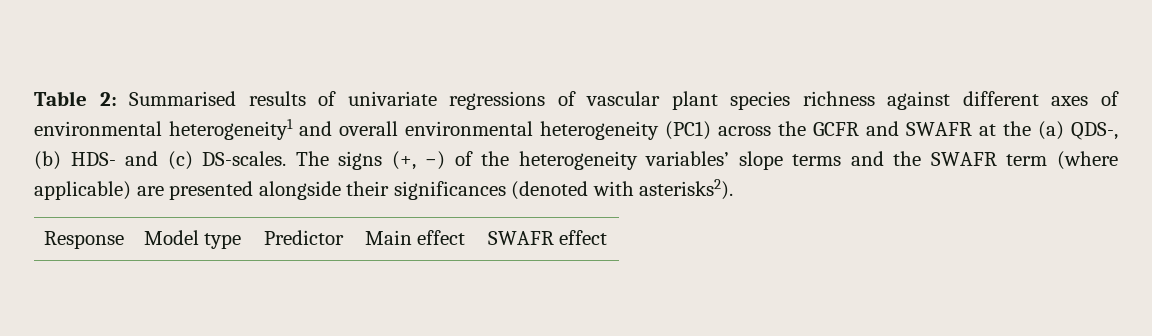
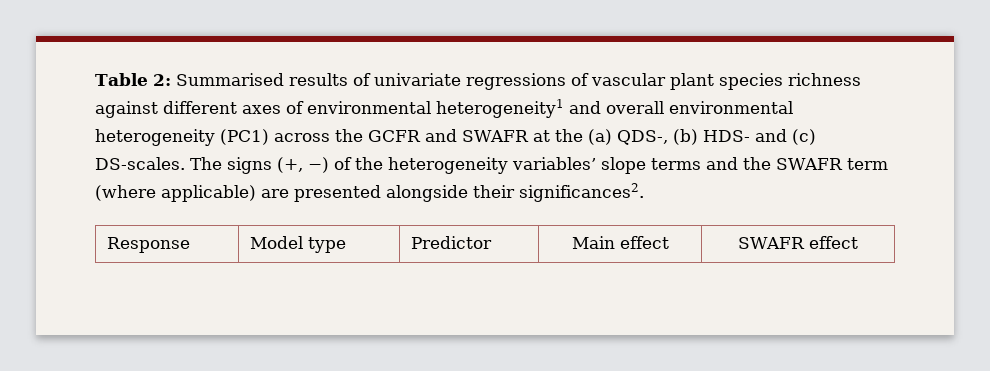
- The signs (+, −) of the heterogeneity variables’ slope terms and the SWAFR term (where applicable) are presented alongside their significances (denoted with asterisks2).
+ The signs (+, −) of the heterogeneity variables’ slope terms and the SWAFR term (where applicable) are presented alongside their significances2.

